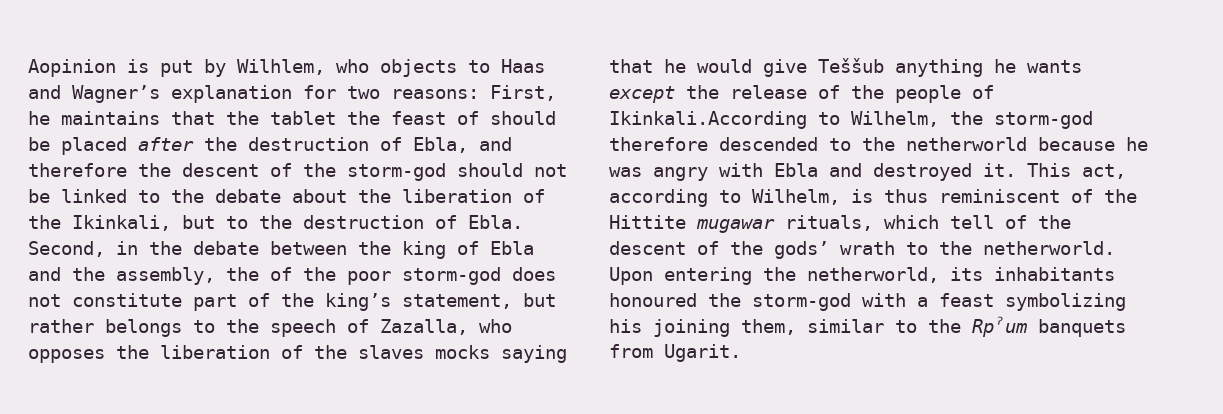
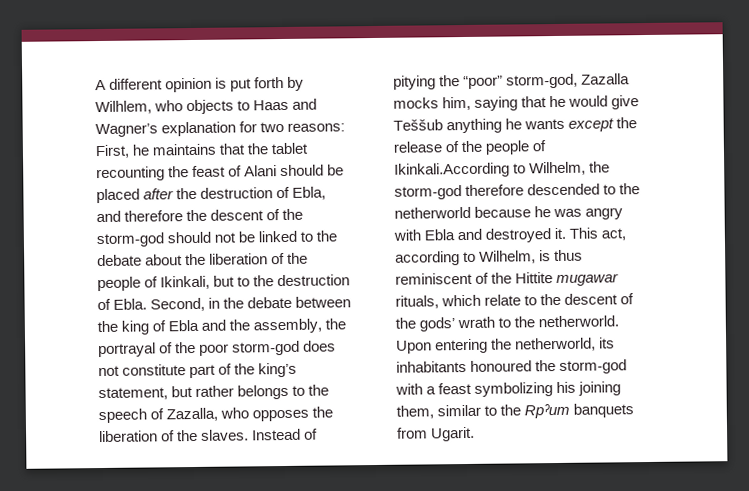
- Aopinion is put by Wilhlem, who objects to Haas and Wagner’s explanation for two reasons: First, he maintains that the tablet the feast of should be placed after the destruction of Ebla, and therefore the descent of the storm-god should not be linked to the debate about the liberation of the Ikinkali, but to the destruction of Ebla.
+ A different opinion is put forth by Wilhlem, who objects to Haas and Wagner’s explanation for two reasons: First, he maintains that the tablet recounting the feast of Alani should be placed after the destruction of Ebla, and therefore the descent of the storm-god should not be linked to the debate about the liberation of the people of Ikinkali, but to the destruction of Ebla.
- Second, in the debate between the king of Ebla and the assembly, the of the poor storm-god does not constitute part of the king’s statement, but rather belongs to the speech of Zazalla, who opposes the liberation of the slaves mocks saying that he would give Teššub anything he wants except the release of the people of Ikinkali.According to Wilhelm, the storm-god therefore descended to the netherworld because he was angry with Ebla and destroyed it.
+ Second, in the debate between the king of Ebla and the assembly, the portrayal of the poor storm-god does not constitute part of the king’s statement, but rather belongs to the speech of Zazalla, who opposes the liberation of the slaves. Instead of pitying the “poor” storm-god, Zazalla mocks him, saying that he would give Teššub anything he wants except the release of the people of Ikinkali.According to Wilhelm, the storm-god therefore descended to the netherworld because he was angry with Ebla and destroyed it.
- This act, according to Wilhelm, is thus reminiscent of the Hittite mugawar rituals, which tell of the descent of the gods’ wrath to the netherworld.
+ This act, according to Wilhelm, is thus reminiscent of the Hittite mugawar rituals, which relate to the descent of the gods’ wrath to the netherworld.

